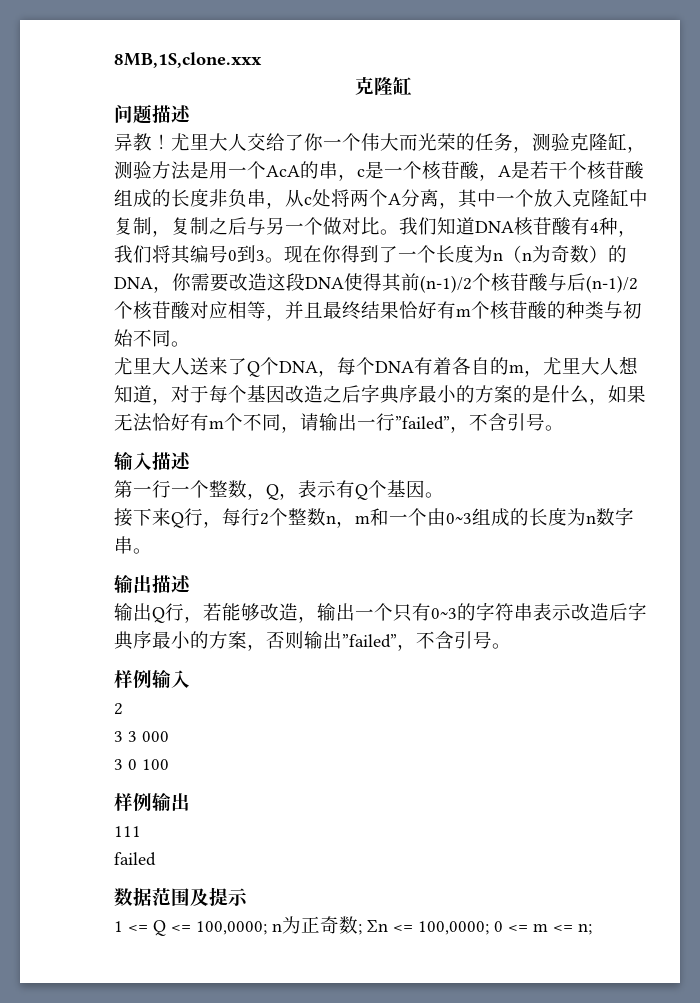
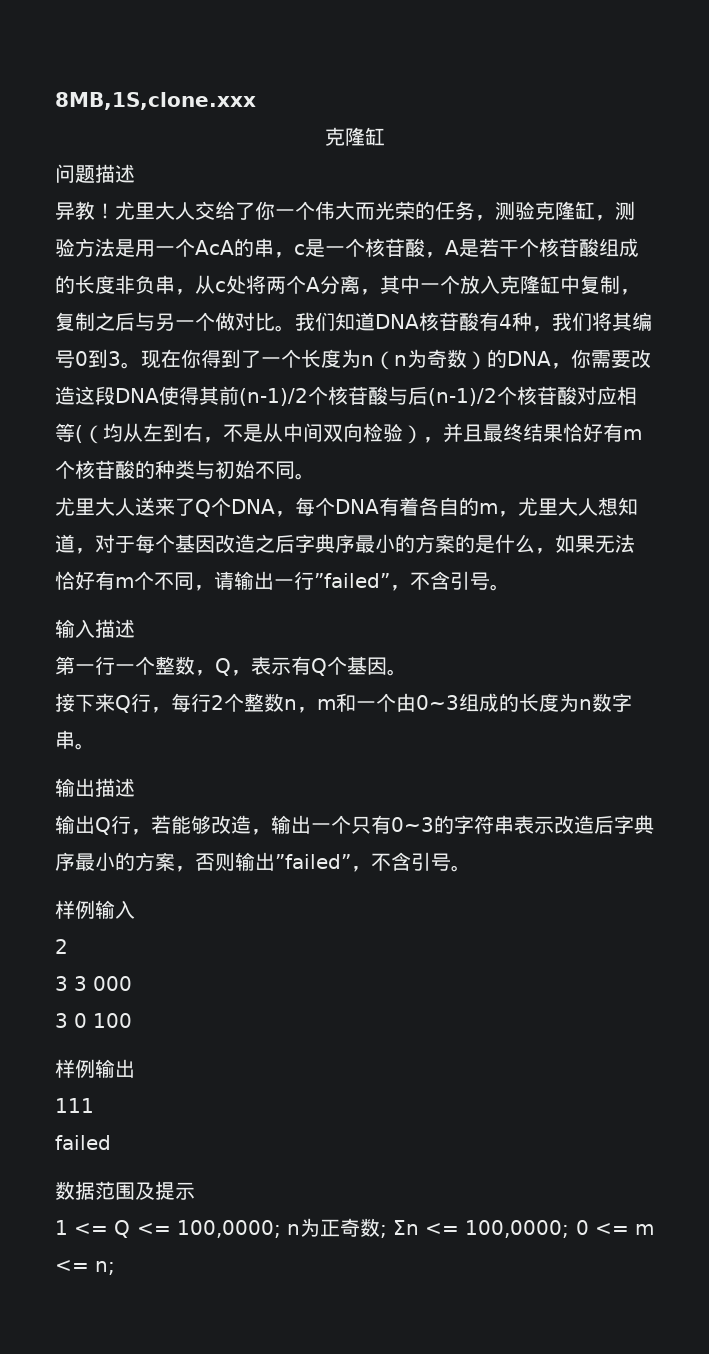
- 现在你得到了一个长度为n（n为奇数）的DNA，你需要改造这段DNA使得其前(n-1)/2个核苷酸与后(n-1)/2个核苷酸对应相等，并且最终结果恰好有m个核苷酸的种类与初始不同。
+ 现在你得到了一个长度为n（n为奇数）的DNA，你需要改造这段DNA使得其前(n-1)/2个核苷酸与后(n-1)/2个核苷酸对应相等(（均从左到右，不是从中间双向检验），并且最终结果恰好有m个核苷酸的种类与初始不同。

